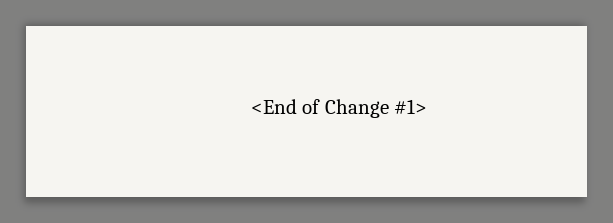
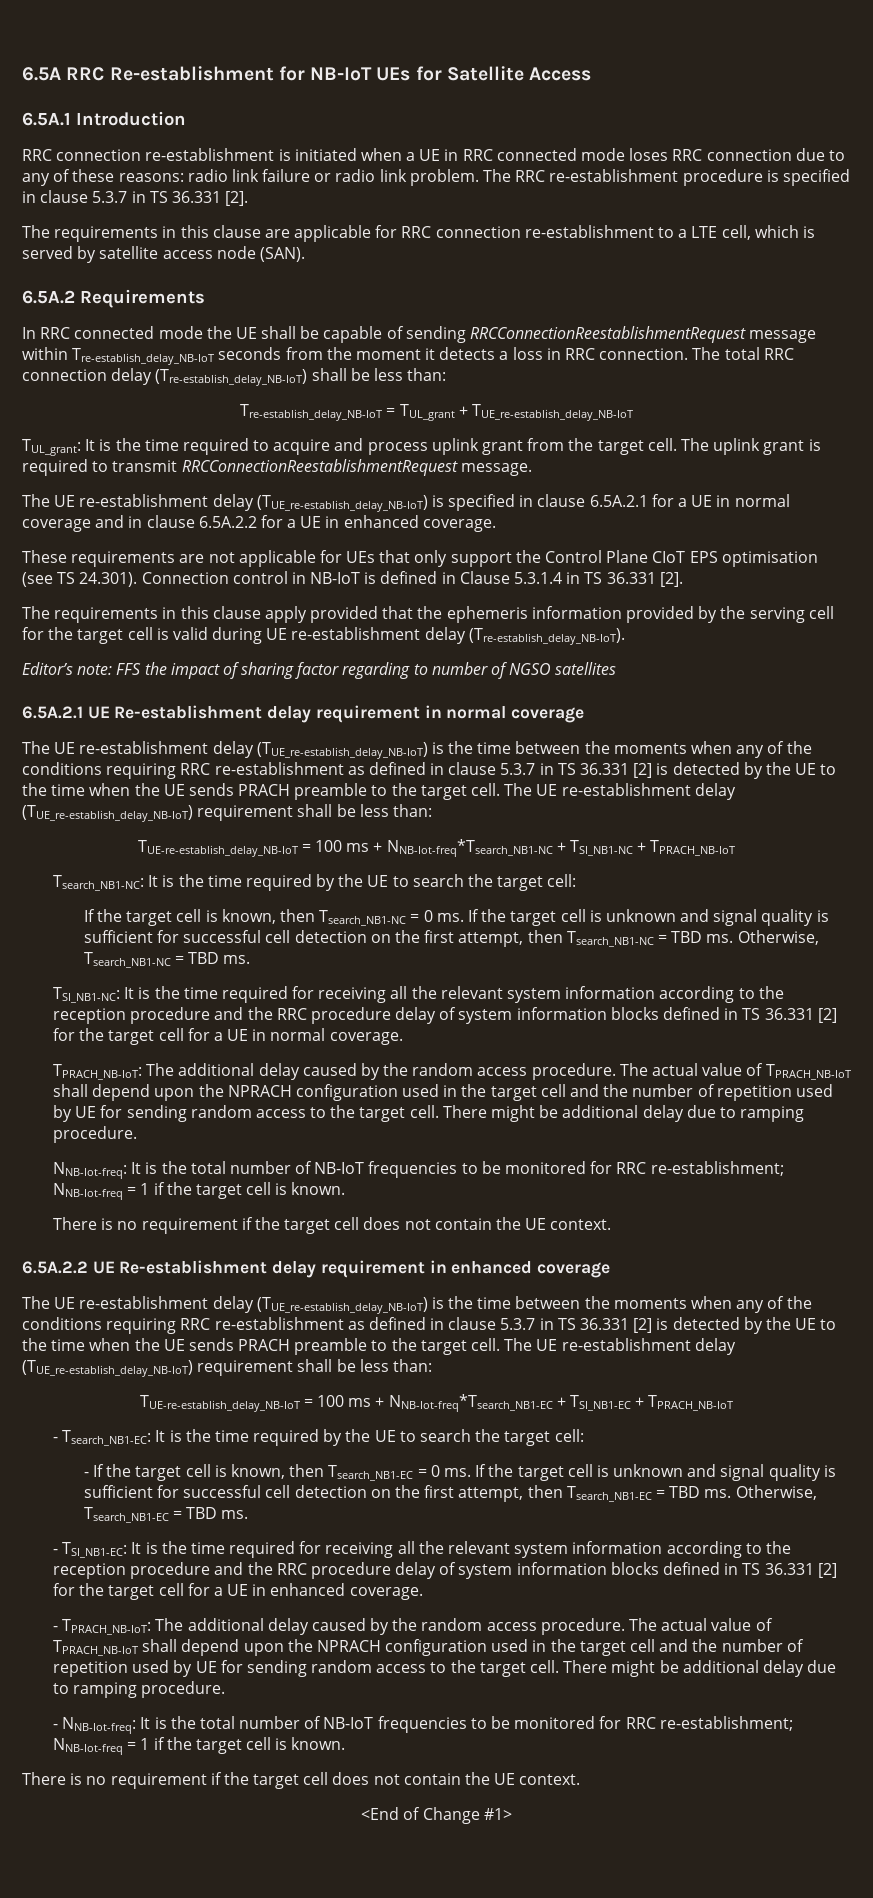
+ 6.5A RRC Re-establishment for NB-IoT UEs for Satellite Access
+ 6.5A.1 Introduction
+ RRC connection re-establishment is initiated when a UE in RRC connected mode loses RRC connection due to any of these reasons: radio link failure or radio link problem. The RRC re-establishment procedure is specified in clause 5.3.7 in TS 36.331 [2].
+ The requirements in this clause are applicable for RRC connection re-establishment to a LTE cell, which is served by satellite access node (SAN).
+ 6.5A.2 Requirements
+ In RRC connected mode the UE shall be capable of sending RRCConnectionReestablishmentRequest message within Tre-establish_delay_NB-IoT seconds from the moment it detects a loss in RRC connection. The total RRC connection delay (Tre-establish_delay_NB-IoT) shall be less than:
+ Tre-establish_delay_NB-IoT = TUL_grant + TUE_re-establish_delay_NB-IoT
+ TUL_grant: It is the time required to acquire and process uplink grant from the target cell. The uplink grant is required to transmit RRCConnectionReestablishmentRequest message.
+ The UE re-establishment delay (TUE_re-establish_delay_NB-IoT) is specified in clause 6.5A.2.1 for a UE in normal coverage and in clause 6.5A.2.2 for a UE in enhanced coverage.
+ These requirements are not applicable for UEs that only support the Control Plane CIoT EPS optimisation (see TS 24.301). Connection control in NB-IoT is defined in Clause 5.3.1.4 in TS 36.331 [2].
+ The requirements in this clause apply provided that the ephemeris information provided by the serving cell for the target cell is valid during UE re-establishment delay (Tre-establish_delay_NB-IoT).
+ Editor’s note: FFS the impact of sharing factor regarding to number of NGSO satellites
+ 6.5A.2.1 UE Re-establishment delay requirement in normal coverage
+ The UE re-establishment delay (TUE_re-establish_delay_NB-IoT) is the time between the moments when any of the conditions requiring RRC re-establishment as defined in clause 5.3.7 in TS 36.331 [2] is detected by the UE to the time when the UE sends PRACH preamble to the target cell. The UE re-establishment delay (TUE_re-establish_delay_NB-IoT) requirement shall be less than:
+ TUE-re-establish_delay_NB-IoT = 100 ms + NNB-Iot-freq*Tsearch_NB1-NC + TSI_NB1-NC + TPRACH_NB-IoT
+ Tsearch_NB1-NC: It is the time required by the UE to search the target cell:
+ If the target cell is known, then Tsearch_NB1-NC = 0 ms. If the target cell is unknown and signal quality is sufficient for successful cell detection on the first attempt, then Tsearch_NB1-NC = TBD ms. Otherwise, Tsearch_NB1-NC = TBD ms.
+ TSI_NB1-NC: It is the time required for receiving all the relevant system information according to the reception procedure and the RRC procedure delay of system information blocks defined in TS 36.331 [2] for the target cell for a UE in normal coverage.
+ TPRACH_NB-IoT: The additional delay caused by the random access procedure. The actual value of TPRACH_NB-IoT shall depend upon the NPRACH configuration used in the target cell and the number of repetition used by UE for sending random access to the target cell. There might be additional delay due to ramping procedure.
+ NNB-Iot-freq: It is the total number of NB-IoT frequencies to be monitored for RRC re-establishment; NNB-Iot-freq = 1 if the target cell is known.
+ There is no requirement if the target cell does not contain the UE context.
+ 6.5A.2.2 UE Re-establishment delay requirement in enhanced coverage
+ The UE re-establishment delay (TUE_re-establish_delay_NB-IoT) is the time between the moments when any of the conditions requiring RRC re-establishment as defined in clause 5.3.7 in TS 36.331 [2] is detected by the UE to the time when the UE sends PRACH preamble to the target cell. The UE re-establishment delay (TUE_re-establish_delay_NB-IoT) requirement shall be less than:
+ TUE-re-establish_delay_NB-IoT = 100 ms + NNB-Iot-freq*Tsearch_NB1-EC + TSI_NB1-EC + TPRACH_NB-IoT
+ - Tsearch_NB1-EC: It is the time required by the UE to search the target cell:
+ - If the target cell is known, then Tsearch_NB1-EC = 0 ms. If the target cell is unknown and signal quality is sufficient for successful cell detection on the first attempt, then Tsearch_NB1-EC = TBD ms. Otherwise, Tsearch_NB1-EC = TBD ms.
+ - TSI_NB1-EC: It is the time required for receiving all the relevant system information according to the reception procedure and the RRC procedure delay of system information blocks defined in TS 36.331 [2] for the target cell for a UE in enhanced coverage.
+ - TPRACH_NB-IoT: The additional delay caused by the random access procedure. The actual value of TPRACH_NB-IoT shall depend upon the NPRACH configuration used in the target cell and the number of repetition used by UE for sending random access to the target cell. There might be additional delay due to ramping procedure.
+ - NNB-Iot-freq: It is the total number of NB-IoT frequencies to be monitored for RRC re-establishment; NNB-Iot-freq = 1 if the target cell is known.
+ There is no requirement if the target cell does not contain the UE context.

